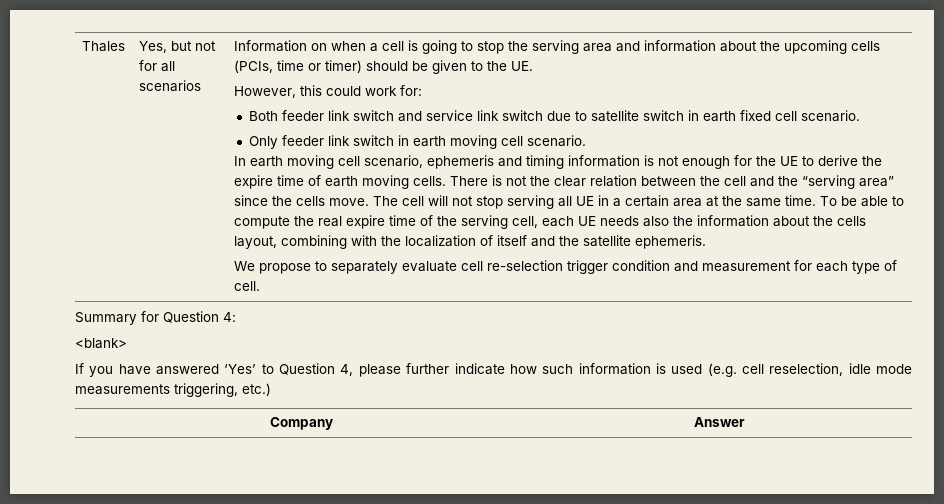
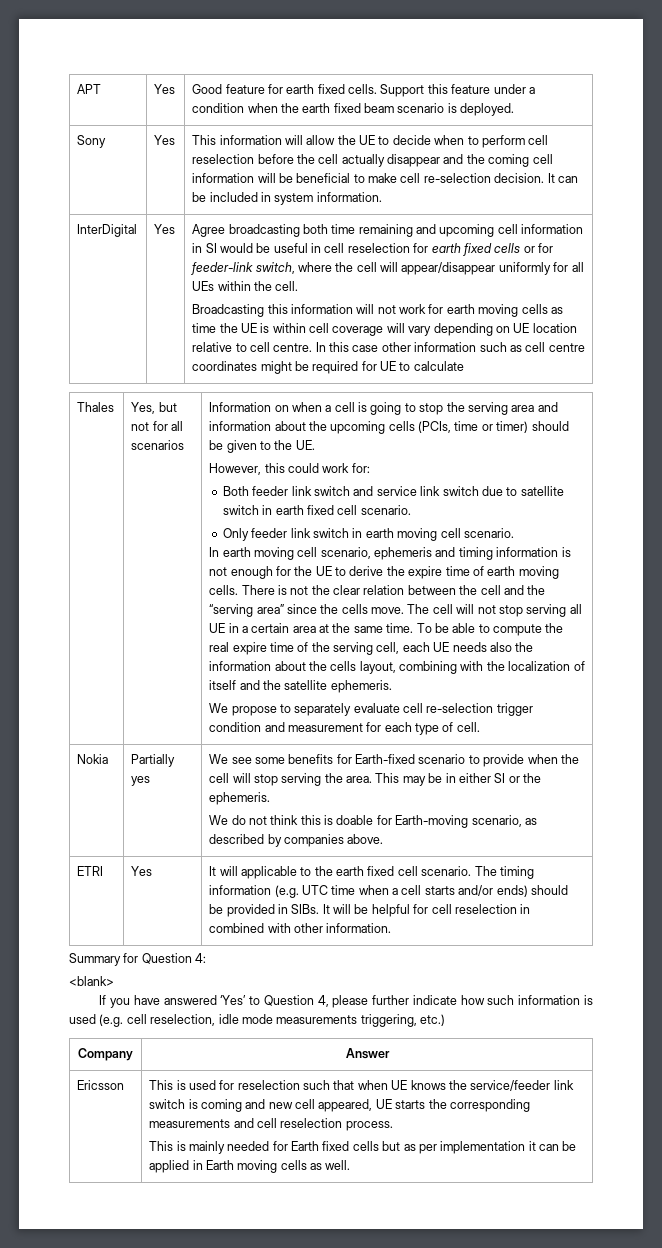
+ APT | Yes | Good feature for earth fixed cells. Support this feature under a condition when the earth fixed beam scenario is deployed.
+ Sony | Yes | This information will allow the UE to decide when to perform cell reselection before the cell actually disappear and the coming cell information will be beneficial to make cell re-selection decision. It can be included in system information.
+ InterDigital | Yes | Agree broadcasting both time remaining and upcoming cell information in SI would be useful in cell reselection for earth fixed cells or for feeder-link switch, where the cell will appear/disappear uniformly for all UEs within the cell.
+ Broadcasting this information will not work for earth moving cells as time the UE is within cell coverage will vary depending on UE location relative to cell centre. In this case other information such as cell centre coordinates might be required for UE to calculate
+ Nokia | Partially yes | We see some benefits for Earth-fixed scenario to provide when the cell will stop serving the area. This may be in either SI or the ephemeris.
+ We do not think this is doable for Earth-moving scenario, as described by companies above.
+ ETRI | Yes | It will applicable to the earth fixed cell scenario. The timing information (e.g. UTC time when a cell starts and/or ends) should be provided in SIBs. It will be helpful for cell reselection in combined with other information.
+ Ericsson | This is used for reselection such that when UE knows the service/feeder link switch is coming and new cell appeared, UE starts the corresponding measurements and cell reselection process.
+ This is mainly needed for Earth fixed cells but as per implementation it can be applied in Earth moving cells as well.

